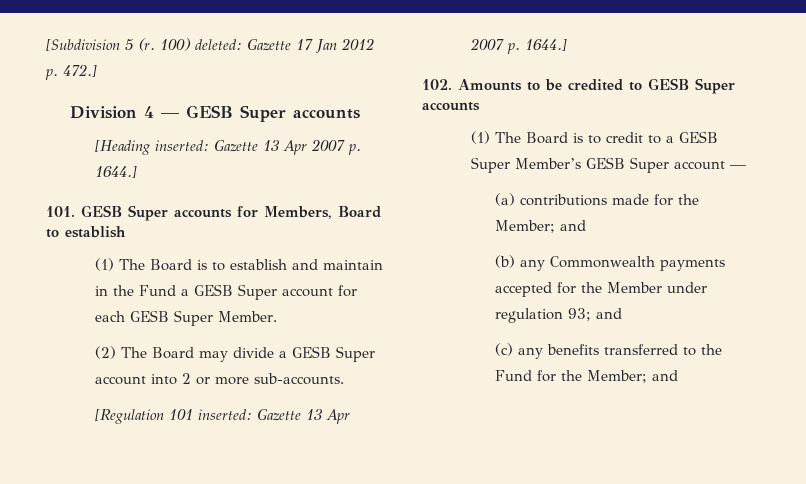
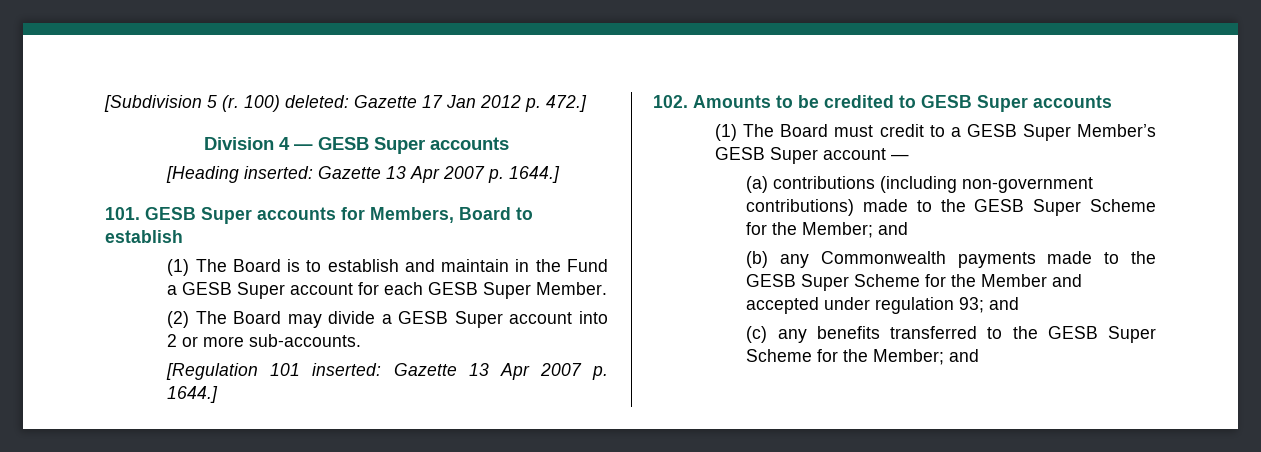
- (1) The Board is to credit to a GESB Super Member’s GESB Super account —
+ (1) The Board must credit to a GESB Super Member’s GESB Super account —
- (a) contributions made for the Member; and
+ (a) contributions (including non-government contributions) made to the GESB Super Scheme for the Member; and
- (b) any Commonwealth payments accepted for the Member under regulation 93; and
+ (b) any Commonwealth payments made to the GESB Super Scheme for the Member and accepted under regulation 93; and
- (c) any benefits transferred to the Fund for the Member; and
+ (c) any benefits transferred to the GESB Super Scheme for the Member; and

